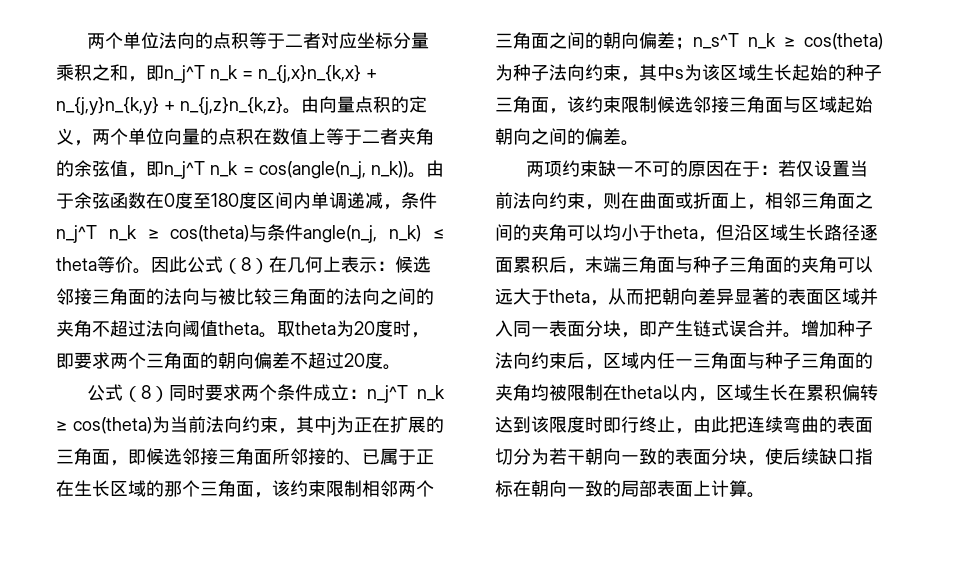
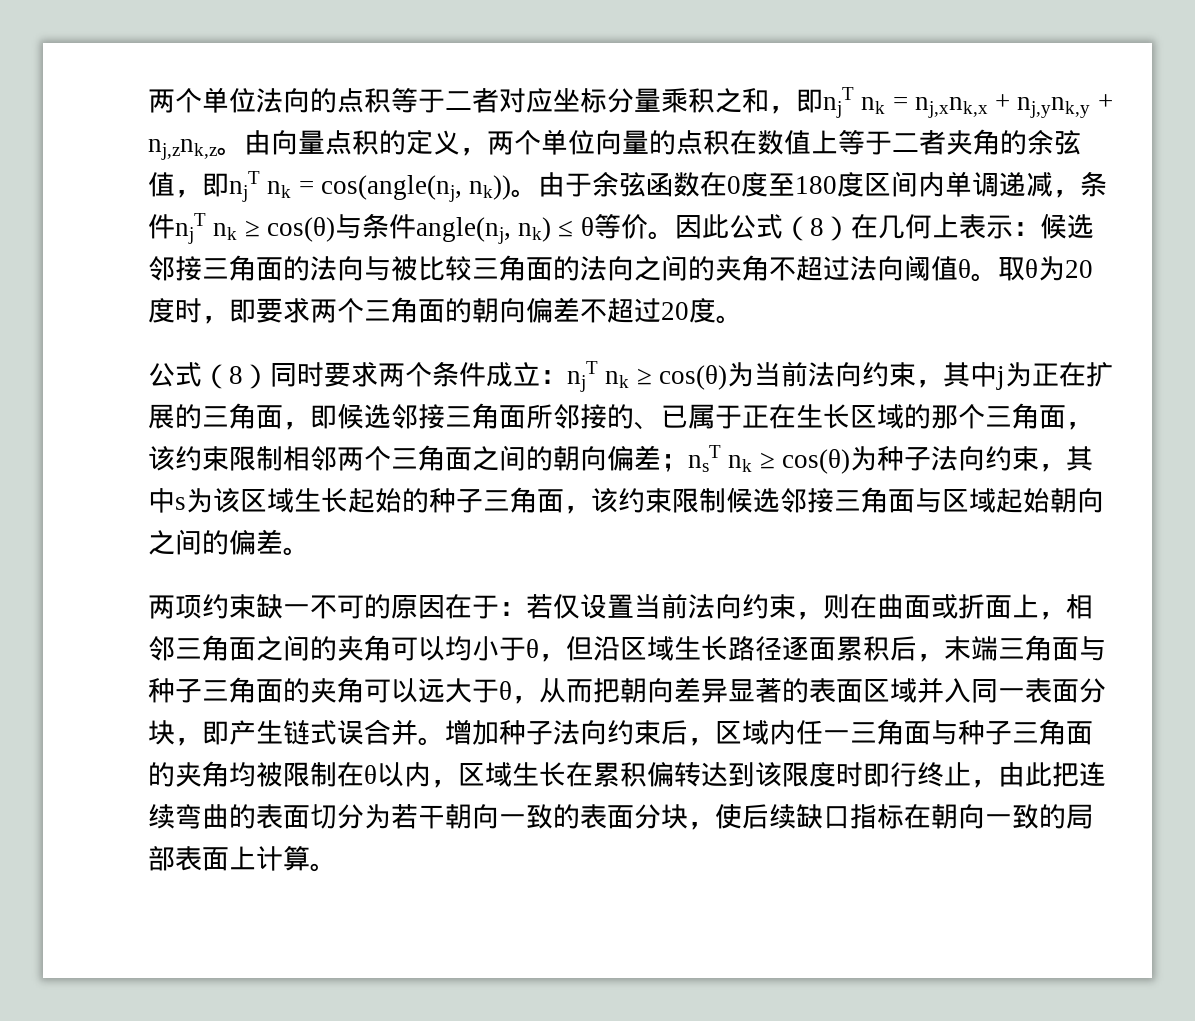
- 两个单位法向的点积等于二者对应坐标分量乘积之和，即n_j^T n_k = n_{j,x}n_{k,x} + n_{j,y}n_{k,y} + n_{j,z}n_{k,z}。
+ 两个单位法向的点积等于二者对应坐标分量乘积之和，即njT nk = nj,xnk,x + nj,ynk,y + nj,znk,z。
- 由向量点积的定义，两个单位向量的点积在数值上等于二者夹角的余弦值，即n_j^T n_k = cos(angle(n_j, n_k))。
+ 由向量点积的定义，两个单位向量的点积在数值上等于二者夹角的余弦值，即njT nk = cos(angle(nj, nk))。
- 由于余弦函数在0度至180度区间内单调递减，条件n_j^T n_k ≥ cos(theta)与条件angle(n_j, n_k) ≤ theta等价。
+ 由于余弦函数在0度至180度区间内单调递减，条件njT nk ≥ cos(θ)与条件angle(nj, nk) ≤ θ等价。
- 因此公式（8）在几何上表示：候选邻接三角面的法向与被比较三角面的法向之间的夹角不超过法向阈值theta。取theta为20度时，即要求两个三角面的朝向偏差不超过20度。
+ 因此公式（8）在几何上表示：候选邻接三角面的法向与被比较三角面的法向之间的夹角不超过法向阈值θ。取θ为20度时，即要求两个三角面的朝向偏差不超过20度。
- n_j^T n_k ≥ cos(theta)为当前法向约束，其中j为正在扩展的三角面，即候选邻接三角面所邻接的、已属于正在生长区域的那个三角面，该约束限制相邻两个三角面之间的朝向偏差；
+ njT nk ≥ cos(θ)为当前法向约束，其中j为正在扩展的三角面，即候选邻接三角面所邻接的、已属于正在生长区域的那个三角面，该约束限制相邻两个三角面之间的朝向偏差；
- n_s^T n_k ≥ cos(theta)为种子法向约束，其中s为该区域生长起始的种子三角面，该约束限制候选邻接三角面与区域起始朝向之间的偏差。
+ nsT nk ≥ cos(θ)为种子法向约束，其中s为该区域生长起始的种子三角面，该约束限制候选邻接三角面与区域起始朝向之间的偏差。
- 两项约束缺一不可的原因在于：若仅设置当前法向约束，则在曲面或折面上，相邻三角面之间的夹角可以均小于theta，但沿区域生长路径逐面累积后，末端三角面与种子三角面的夹角可以远大于theta，从而把朝向差异显著的表面区域并入同一表面分块，即产生链式误合并。
+ 两项约束缺一不可的原因在于：若仅设置当前法向约束，则在曲面或折面上，相邻三角面之间的夹角可以均小于θ，但沿区域生长路径逐面累积后，末端三角面与种子三角面的夹角可以远大于θ，从而把朝向差异显著的表面区域并入同一表面分块，即产生链式误合并。
- 增加种子法向约束后，区域内任一三角面与种子三角面的夹角均被限制在theta以内，区域生长在累积偏转达到该限度时即行终止，由此把连续弯曲的表面切分为若干朝向一致的表面分块，使后续缺口指标在朝向一致的局部表面上计算。
+ 增加种子法向约束后，区域内任一三角面与种子三角面的夹角均被限制在θ以内，区域生长在累积偏转达到该限度时即行终止，由此把连续弯曲的表面切分为若干朝向一致的表面分块，使后续缺口指标在朝向一致的局部表面上计算。

